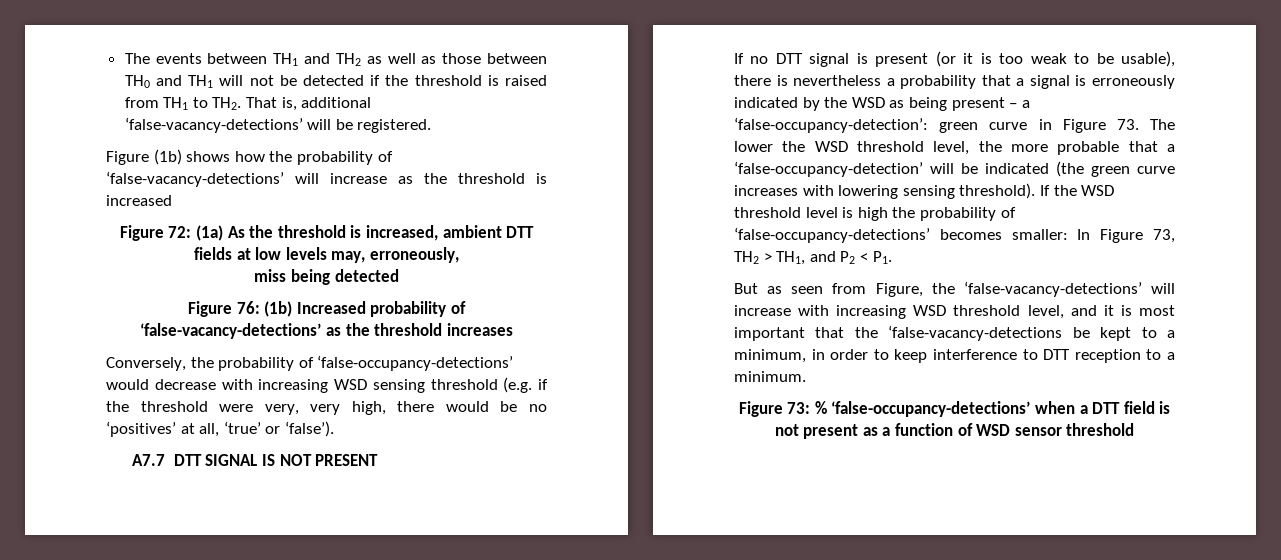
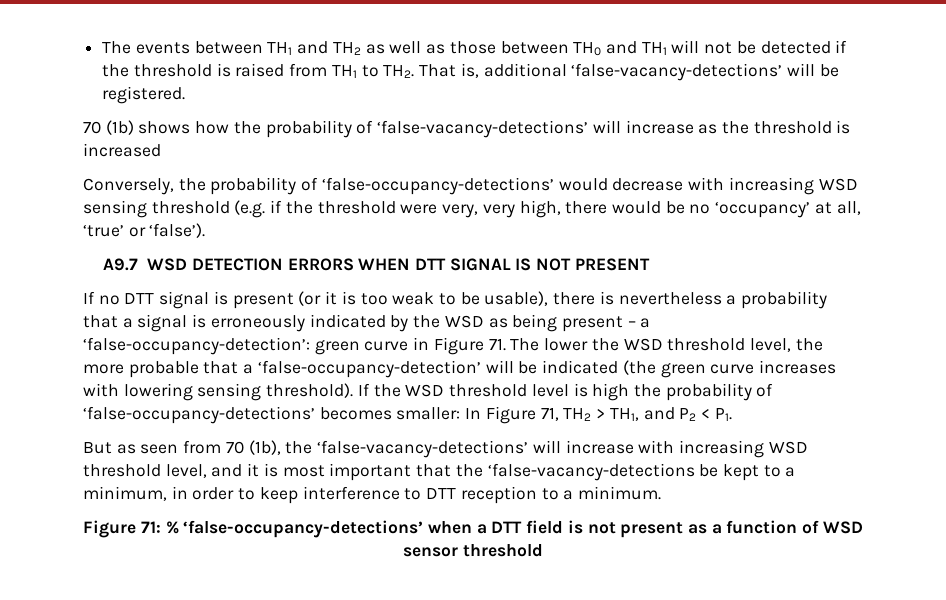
- Figure (1b) shows how the probability of ‘false-vacancy-detections’ will increase as the threshold is increased
+ 70 (1b) shows how the probability of ‘false-vacancy-detections’ will increase as the threshold is increased
- Figure 72: (1a) As the threshold is increased, ambient DTT fields at low levels may, erroneously,
- miss being detected
- Figure 76: (1b) Increased probability of ‘false-vacancy-detections’ as the threshold increases
- Conversely, the probability of ‘false-occupancy-detections’ would decrease with increasing WSD sensing threshold (e.g. if the threshold were very, very high, there would be no ‘positives’ at all, ‘true’ or ‘false’).
+ Conversely, the probability of ‘false-occupancy-detections’ would decrease with increasing WSD sensing threshold (e.g. if the threshold were very, very high, there would be no ‘occupancy’ at all, ‘true’ or ‘false’).
- A7.7 DTT SIGNAL IS NOT PRESENT
+ A9.7 WSD DETECTION ERRORS WHEN DTT SIGNAL IS NOT PRESENT
- green curve in Figure 73. The lower the WSD threshold level, the more probable that a ‘false-occupancy-detection’ will be indicated (the green curve increases with lowering sensing threshold).
+ green curve in Figure 71. The lower the WSD threshold level, the more probable that a ‘false-occupancy-detection’ will be indicated (the green curve increases with lowering sensing threshold).
- If the WSD threshold level is high the probability of ‘false-occupancy-detections’ becomes smaller: In Figure 73, TH2 > TH1, and P2 < P1.
+ If the WSD threshold level is high the probability of ‘false-occupancy-detections’ becomes smaller: In Figure 71, TH2 > TH1, and P2 < P1.
- But as seen from Figure, the ‘false-vacancy-detections’ will increase with increasing WSD threshold level, and it is most important that the ‘false-vacancy-detections be kept to a minimum, in order to keep interference to DTT reception to a minimum.
+ But as seen from 70 (1b), the ‘false-vacancy-detections’ will increase with increasing WSD threshold level, and it is most important that the ‘false-vacancy-detections be kept to a minimum, in order to keep interference to DTT reception to a minimum.
- Figure 73: % ‘false-occupancy-detections’ when a DTT field is not present as a function of WSD sensor threshold
+ Figure 71: % ‘false-occupancy-detections’ when a DTT field is not present as a function of WSD sensor threshold

